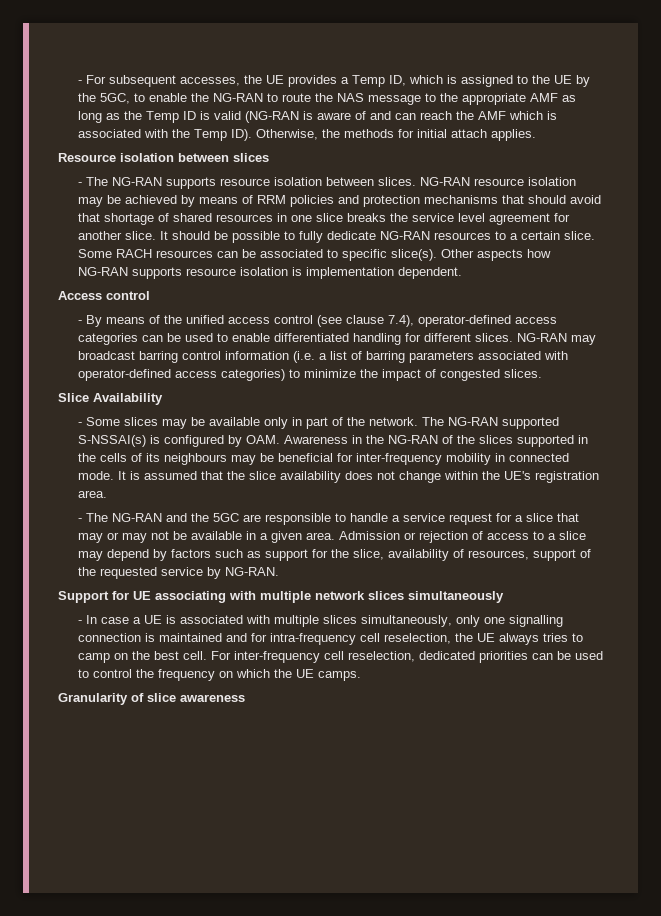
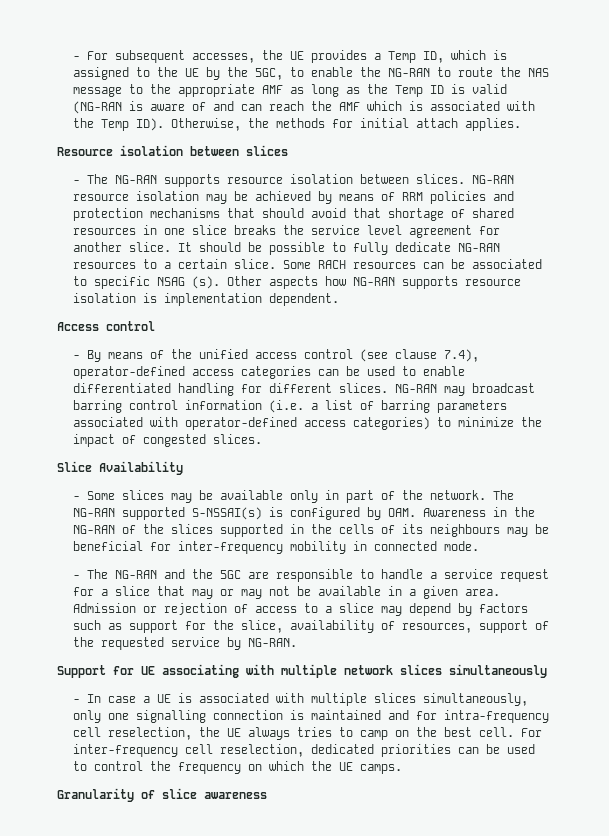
- Some RACH resources can be associated to specific slice(s).
+ Some RACH resources can be associated to specific NSAG (s).
- It is assumed that the slice availability does not change within the UE's registration area.

